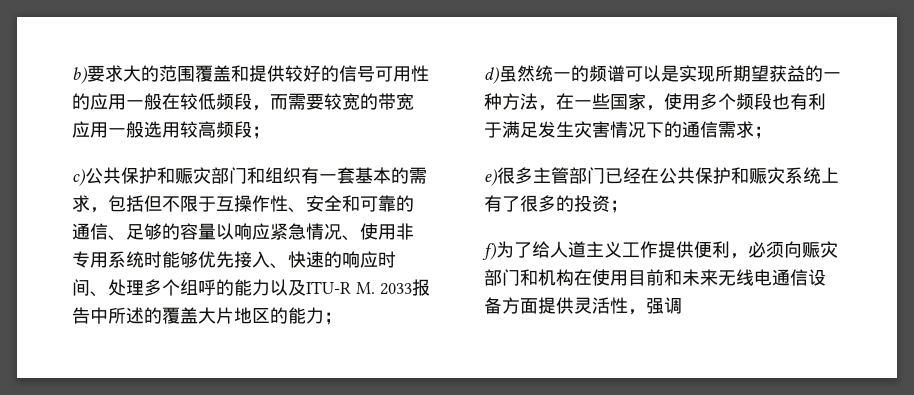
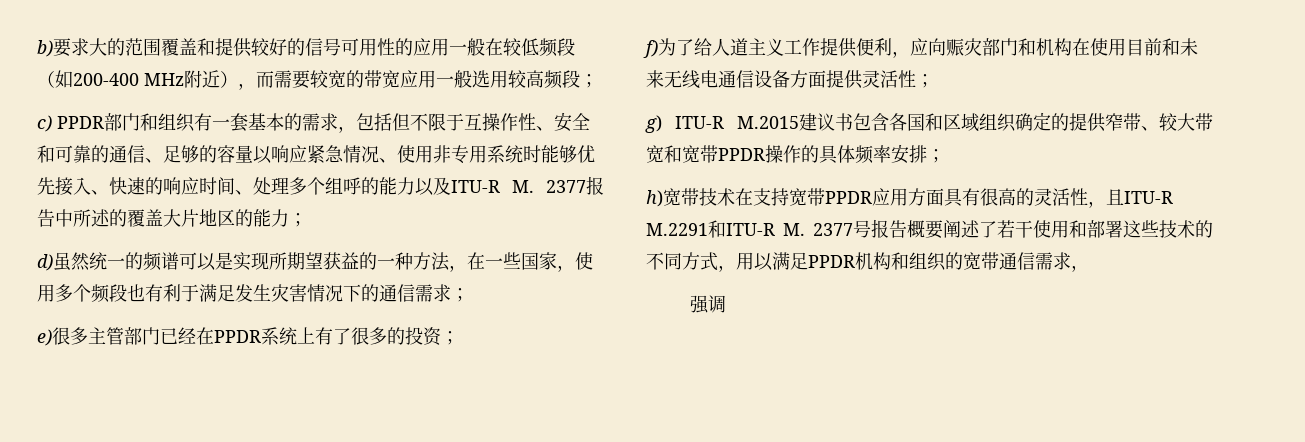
- b)要求大的范围覆盖和提供较好的信号可用性的应用一般在较低频段，而需要较宽的带宽应用一般选用较高频段；
+ b)要求大的范围覆盖和提供较好的信号可用性的应用一般在较低频段（如200-400 MHz附近），而需要较宽的带宽应用一般选用较高频段；
- c)公共保护和赈灾部门和组织有一套基本的需求，包括但不限于互操作性、安全和可靠的通信、足够的容量以响应紧急情况、使用非专用系统时能够优先接入、快速的响应时间、处理多个组呼的能力以及ITU-R M. 2033报告中所述的覆盖大片地区的能力；
+ c) PPDR部门和组织有一套基本的需求，包括但不限于互操作性、安全和可靠的通信、足够的容量以响应紧急情况、使用非专用系统时能够优先接入、快速的响应时间、处理多个组呼的能力以及ITU-R M. 2377报告中所述的覆盖大片地区的能力；
- e)很多主管部门已经在公共保护和赈灾系统上有了很多的投资；
+ e)很多主管部门已经在PPDR系统上有了很多的投资；
- f)为了给人道主义工作提供便利，必须向赈灾部门和机构在使用目前和未来无线电通信设备方面提供灵活性，强调
+ f)为了给人道主义工作提供便利，应向赈灾部门和机构在使用目前和未来无线电通信设备方面提供灵活性；
+ g) ITU-R M.2015建议书包含各国和区域组织确定的提供窄带、较大带宽和宽带PPDR操作的具体频率安排；
+ h)宽带技术在支持宽带PPDR应用方面具有很高的灵活性，且ITU-R M.2291和ITU-R M. 2377号报告概要阐述了若干使用和部署这些技术的不同方式，用以满足PPDR机构和组织的宽带通信需求，
+ 强调

